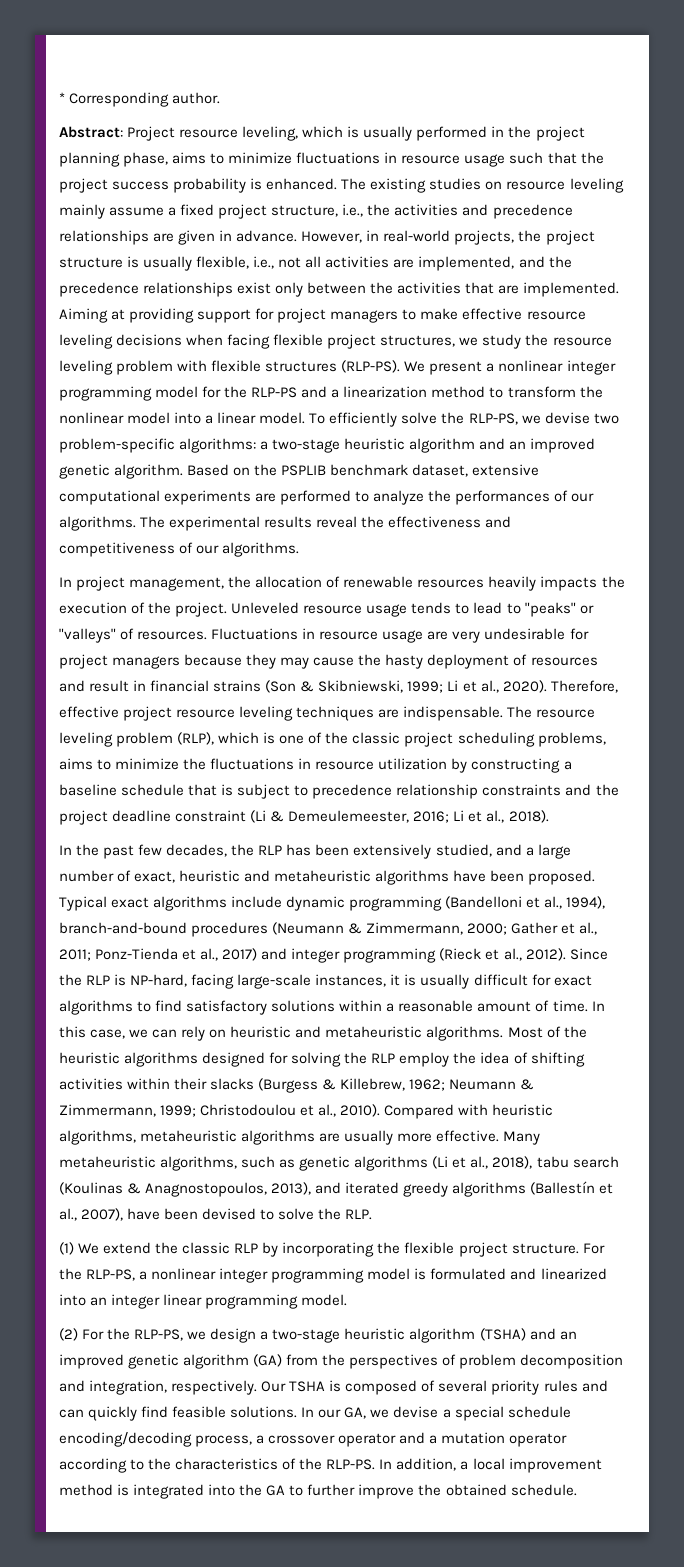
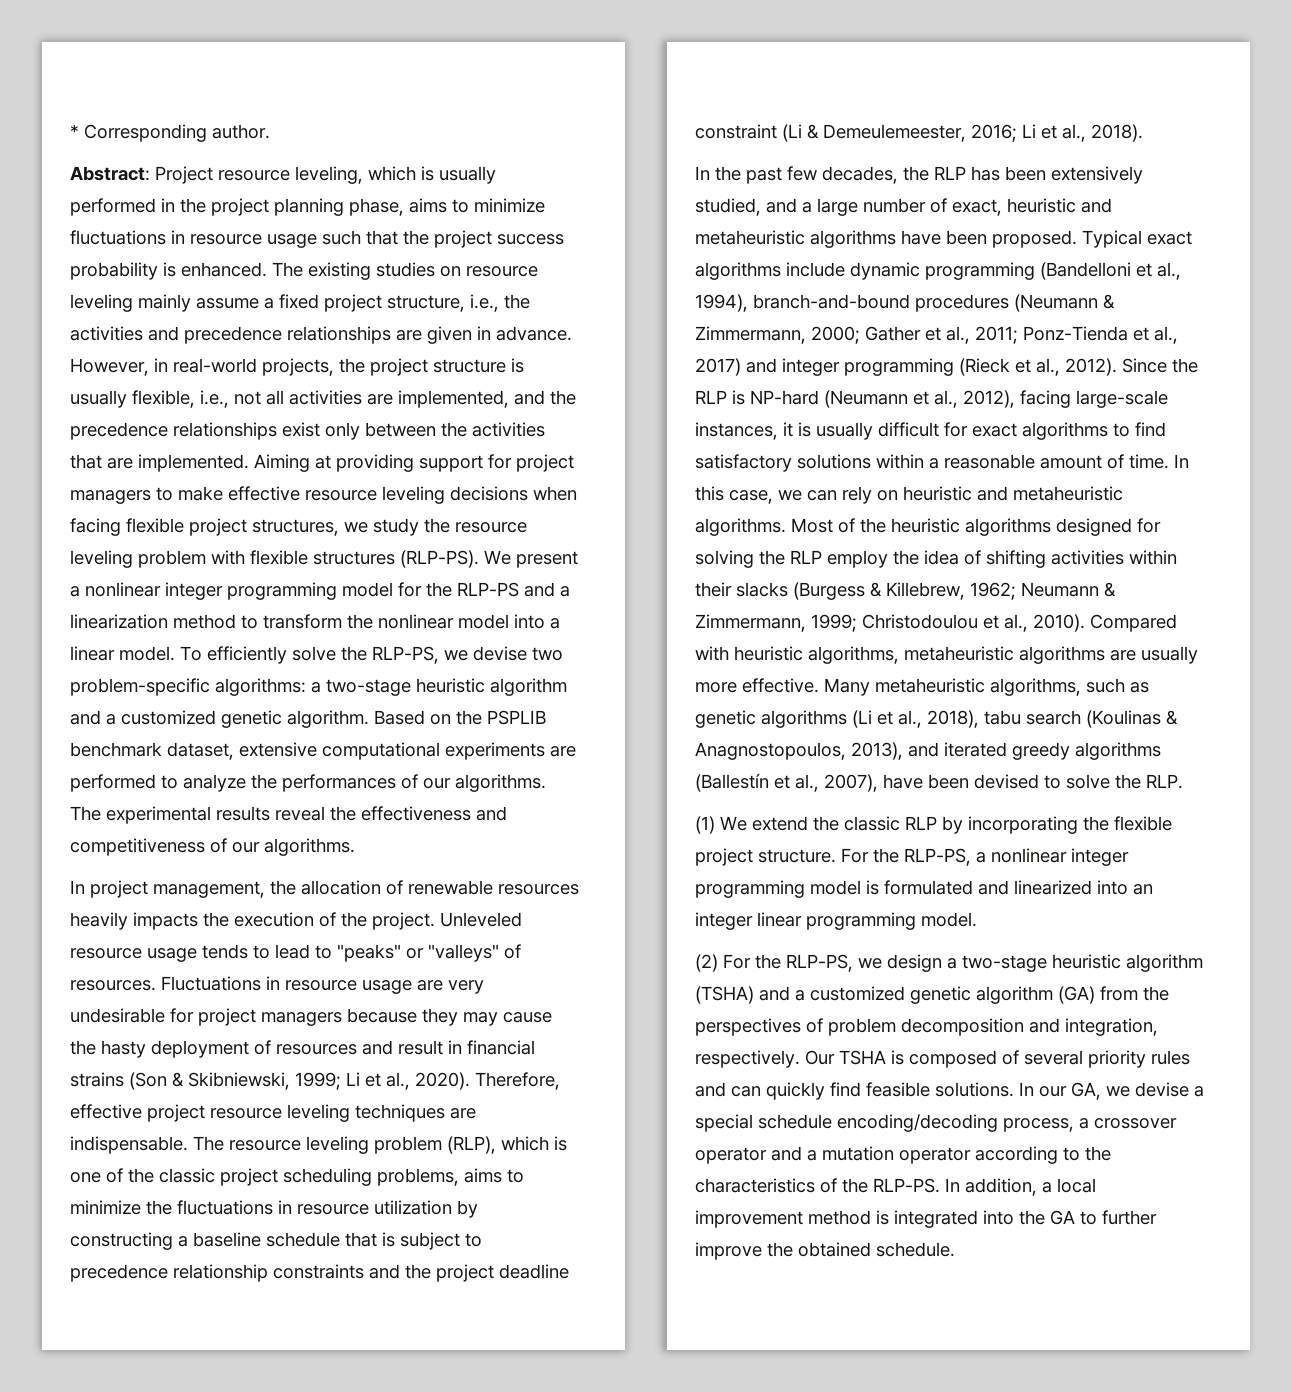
- To efficiently solve the RLP-PS, we devise two problem-specific algorithms: a two-stage heuristic algorithm and an improved genetic algorithm.
+ To efficiently solve the RLP-PS, we devise two problem-specific algorithms: a two-stage heuristic algorithm and a customized genetic algorithm.
- Since the RLP is NP-hard, facing large-scale instances, it is usually difficult for exact algorithms to find satisfactory solutions within a reasonable amount of time.
+ Since the RLP is NP-hard (Neumann et al., 2012), facing large-scale instances, it is usually difficult for exact algorithms to find satisfactory solutions within a reasonable amount of time.
- (2) For the RLP-PS, we design a two-stage heuristic algorithm (TSHA) and an improved genetic algorithm (GA) from the perspectives of problem decomposition and integration, respectively.
+ (2) For the RLP-PS, we design a two-stage heuristic algorithm (TSHA) and a customized genetic algorithm (GA) from the perspectives of problem decomposition and integration, respectively.

